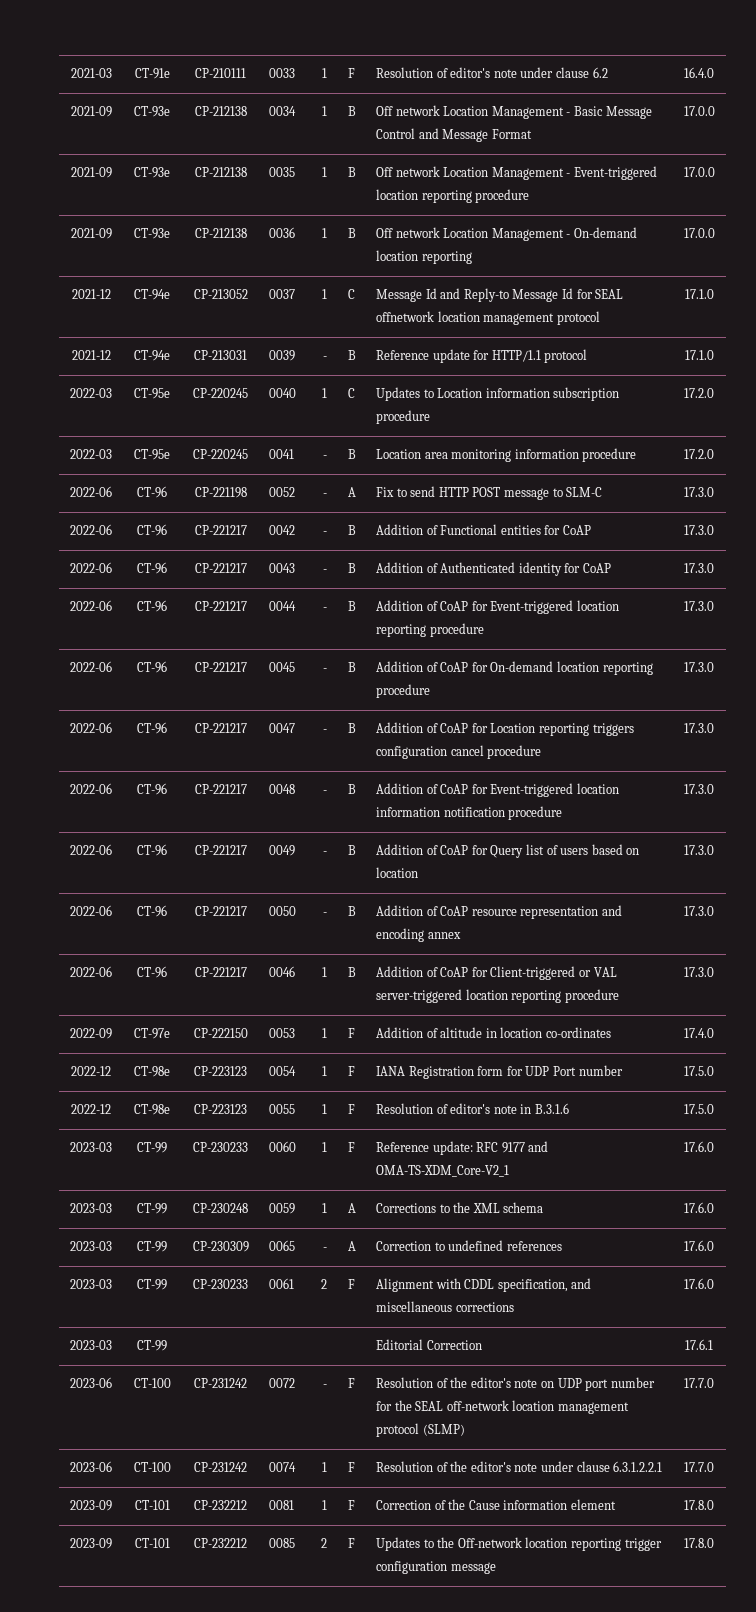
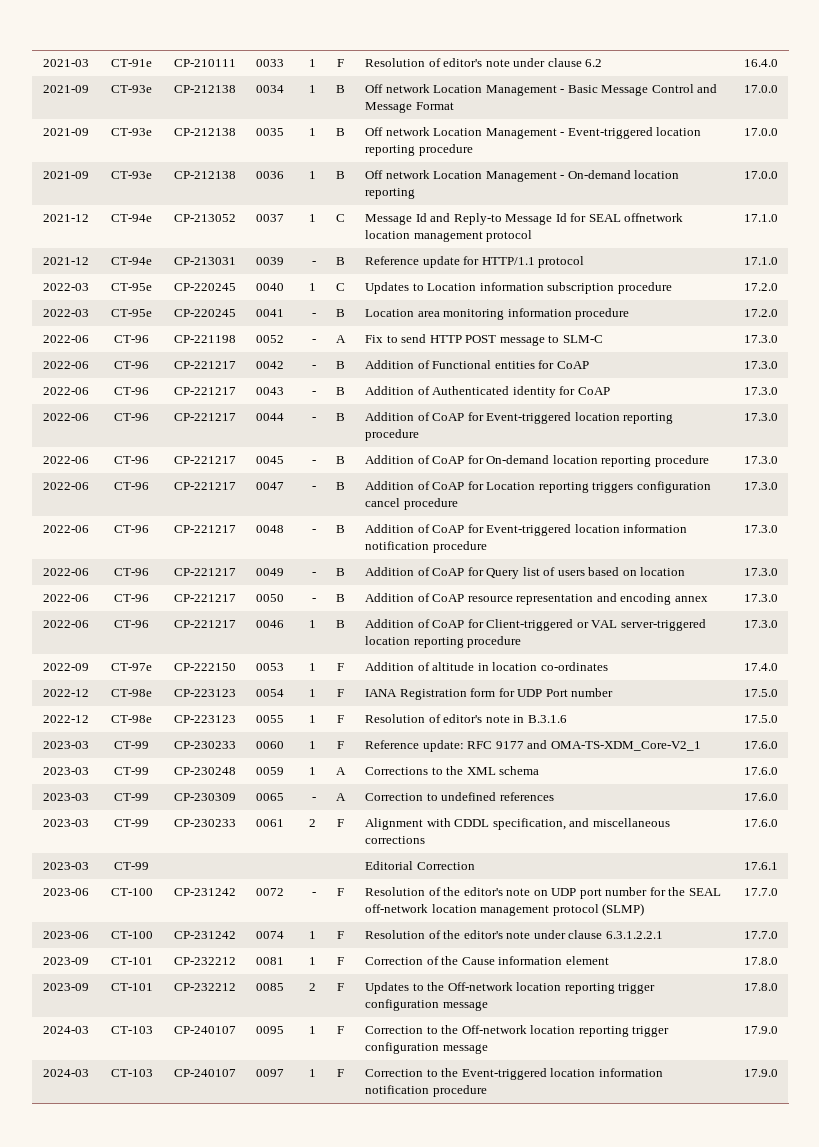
+ 2024-03 | CT-103 | CP-240107 | 0095 | 1 | F | Correction to the Off-network location reporting trigger configuration message | 17.9.0
+ 2024-03 | CT-103 | CP-240107 | 0097 | 1 | F | Correction to the Event-triggered location information notification procedure | 17.9.0

